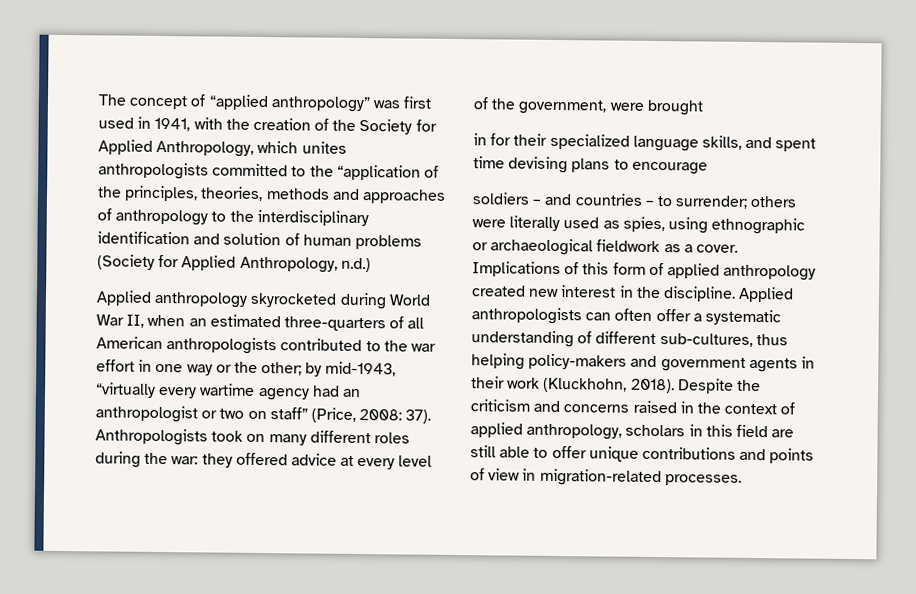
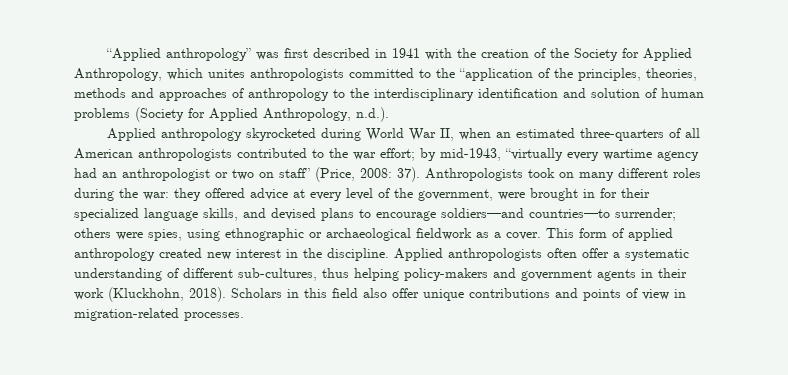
- The concept of “applied anthropology” was first used in 1941, with the creation of the Society for Applied Anthropology, which unites anthropologists committed to the “application of the principles, theories, methods and approaches of anthropology to the interdisciplinary identification and solution of human problems (Society for Applied Anthropology, n.d.)
+ “Applied anthropology” was first described in 1941 with the creation of the Society for Applied Anthropology, which unites anthropologists committed to the “application of the principles, theories, methods and approaches of anthropology to the interdisciplinary identification and solution of human problems (Society for Applied Anthropology, n.d.).
- Applied anthropology skyrocketed during World War II, when an estimated three-quarters of all American anthropologists contributed to the war effort in one way or the other; by mid-1943, “virtually every wartime agency had an anthropologist or two on staff” (Price, 2008: 37).
+ Applied anthropology skyrocketed during World War II, when an estimated three-quarters of all American anthropologists contributed to the war effort; by mid-1943, “virtually every wartime agency had an anthropologist or two on staff” (Price, 2008: 37).
- Anthropologists took on many different roles during the war: they offered advice at every level of the government, were brought
- in for their specialized language skills, and spent time devising plans to encourage
- soldiers – and countries – to surrender; others were literally used as spies, using ethnographic or archaeological fieldwork as a cover.
+ Anthropologists took on many different roles during the war: they offered advice at every level of the government, were brought in for their specialized language skills, and devised plans to encourage soldiers—and countries—to surrender; others were spies, using ethnographic or archaeological fieldwork as a cover.
- Implications of this form of applied anthropology created new interest in the discipline.
+ This form of applied anthropology created new interest in the discipline.
- Applied anthropologists can often offer a systematic understanding of different sub-cultures, thus helping policy-makers and government agents in their work (Kluckhohn, 2018).
+ Applied anthropologists often offer a systematic understanding of different sub-cultures, thus helping policy-makers and government agents in their work (Kluckhohn, 2018).
- Despite the criticism and concerns raised in the context of applied anthropology, scholars in this field are still able to offer unique contributions and points of view in migration-related processes.
+ Scholars in this field also offer unique contributions and points of view in migration-related processes.

